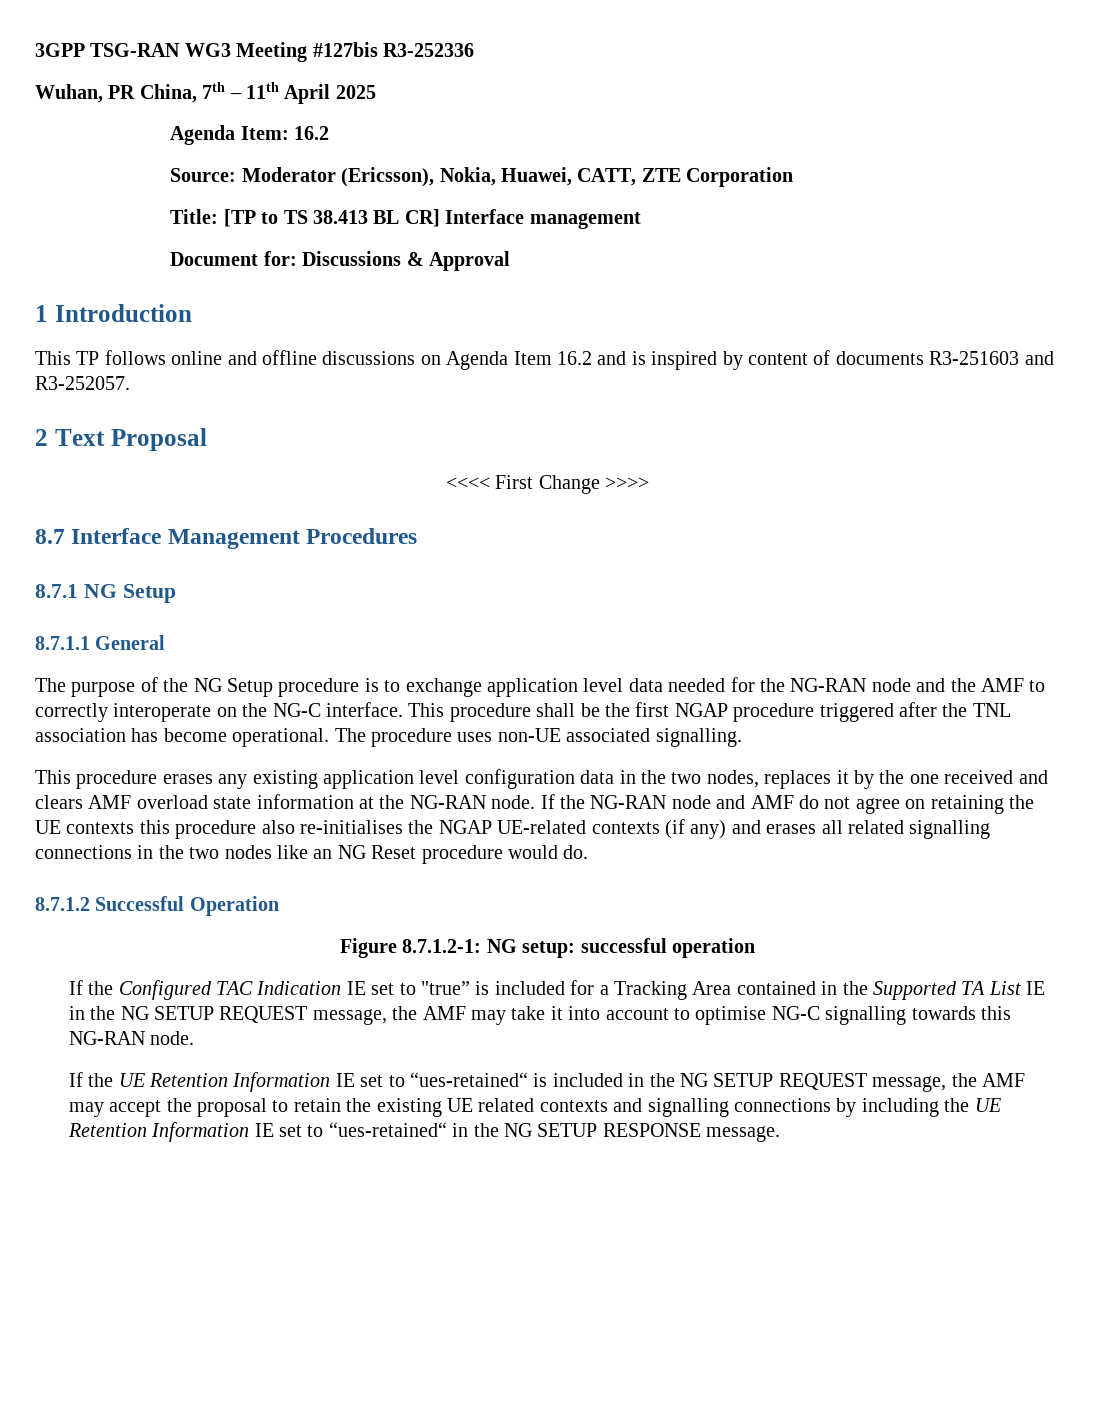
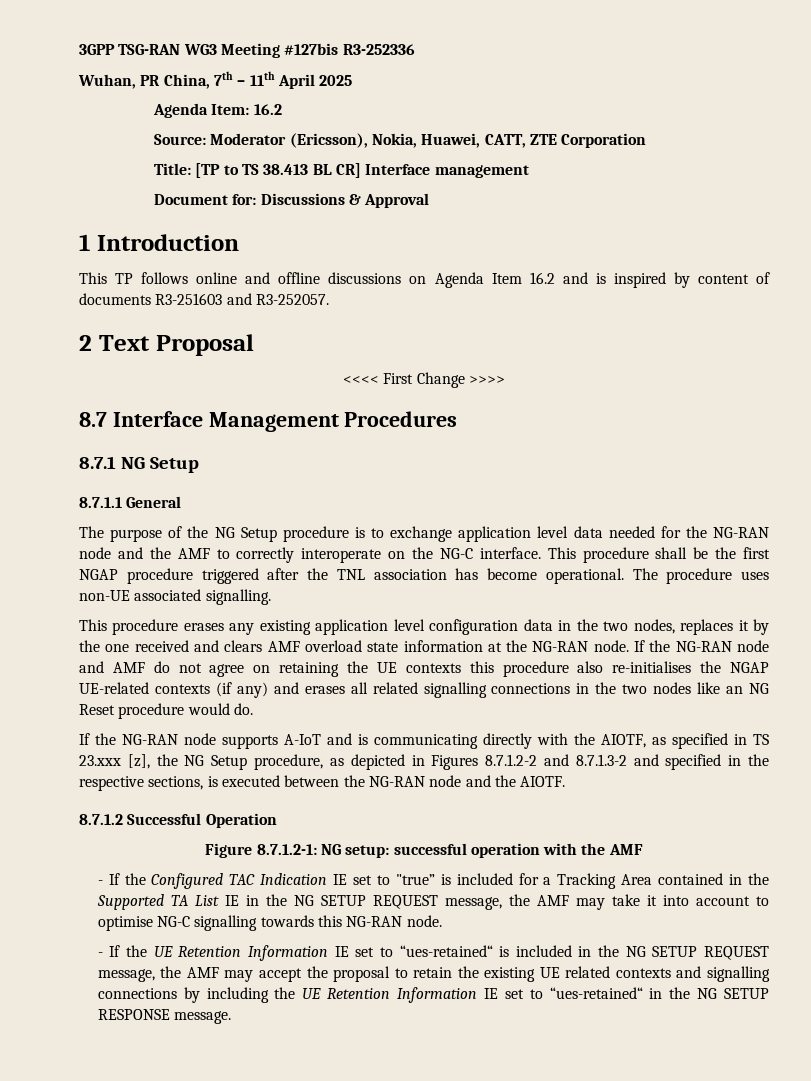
+ If the NG-RAN node supports A-IoT and is communicating directly with the AIOTF, as specified in TS 23.xxx [z], the NG Setup procedure, as depicted in Figures 8.7.1.2-2 and 8.7.1.3-2 and specified in the respective sections, is executed between the NG-RAN node and the AIOTF.
- Figure 8.7.1.2-1: NG setup: successful operation
- If the Configured TAC Indication IE set to "true” is included for a Tracking Area contained in the Supported TA List IE in the NG SETUP REQUEST message, the AMF may take it into account to optimise NG-C signalling towards this NG-RAN node.
+ Figure 8.7.1.2-1: NG setup: successful operation with the AMF
+ - If the Configured TAC Indication IE set to "true” is included for a Tracking Area contained in the Supported TA List IE in the NG SETUP REQUEST message, the AMF may take it into account to optimise NG-C signalling towards this NG-RAN node.
- If the UE Retention Information IE set to “ues-retained“ is included in the NG SETUP REQUEST message, the AMF may accept the proposal to retain the existing UE related contexts and signalling connections by including the UE Retention Information IE set to “ues-retained“ in the NG SETUP RESPONSE message.
+ - If the UE Retention Information IE set to “ues-retained“ is included in the NG SETUP REQUEST message, the AMF may accept the proposal to retain the existing UE related contexts and signalling connections by including the UE Retention Information IE set to “ues-retained“ in the NG SETUP RESPONSE message.

